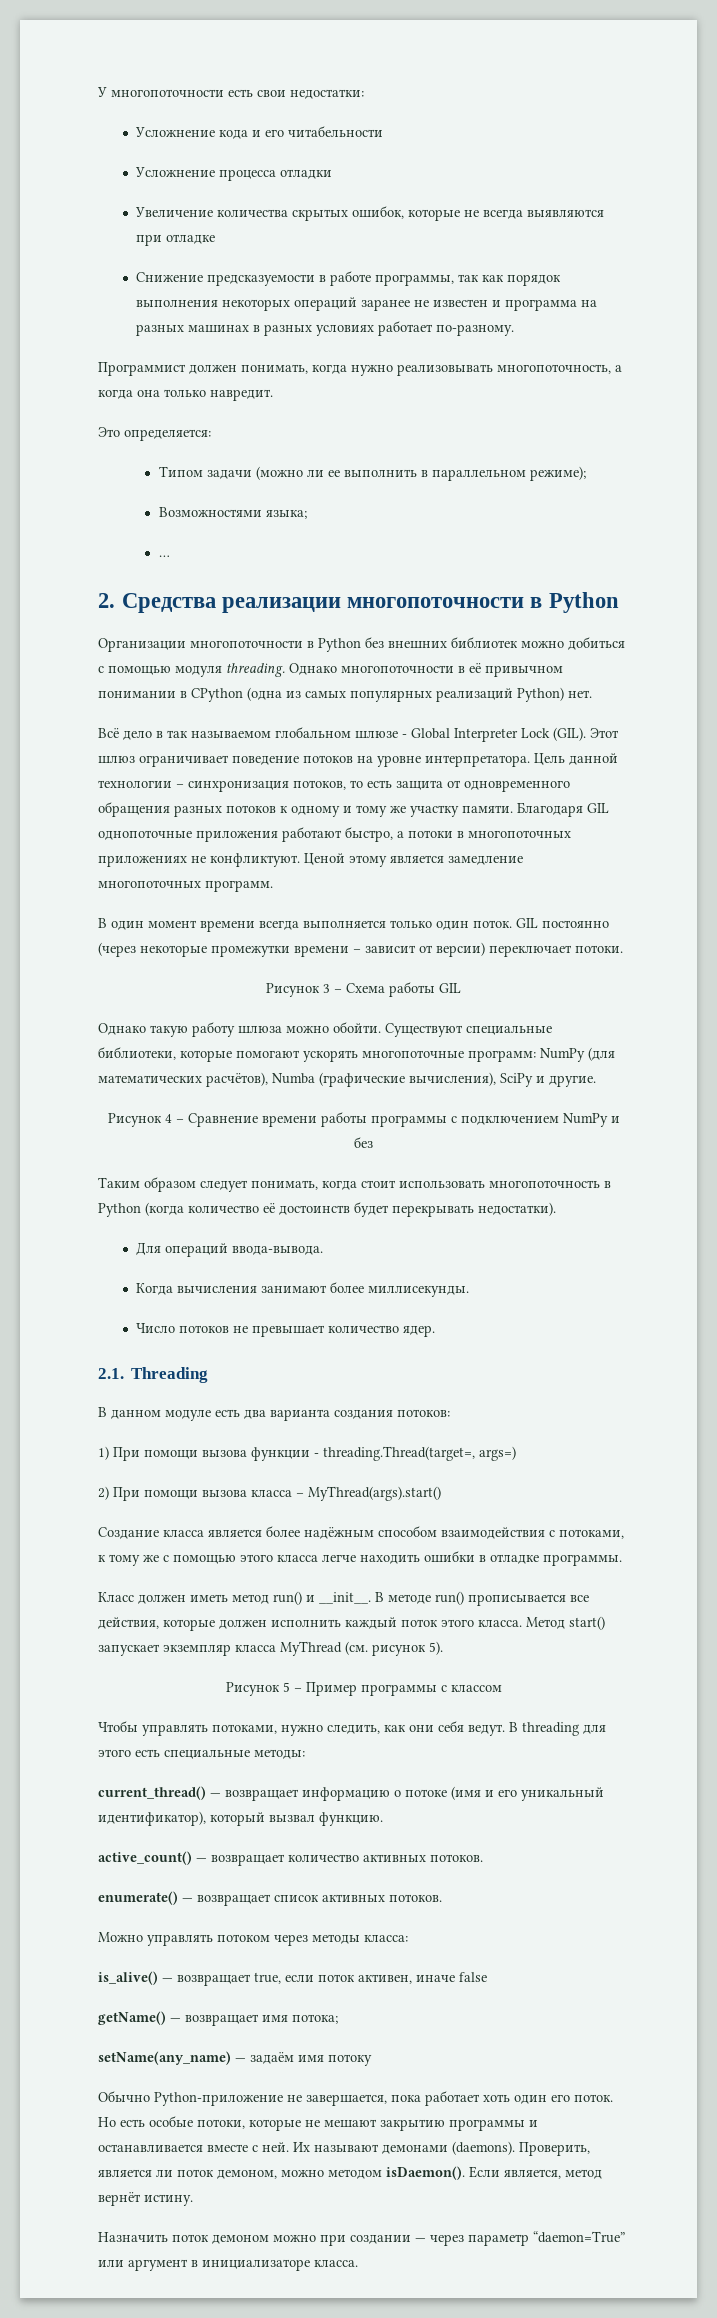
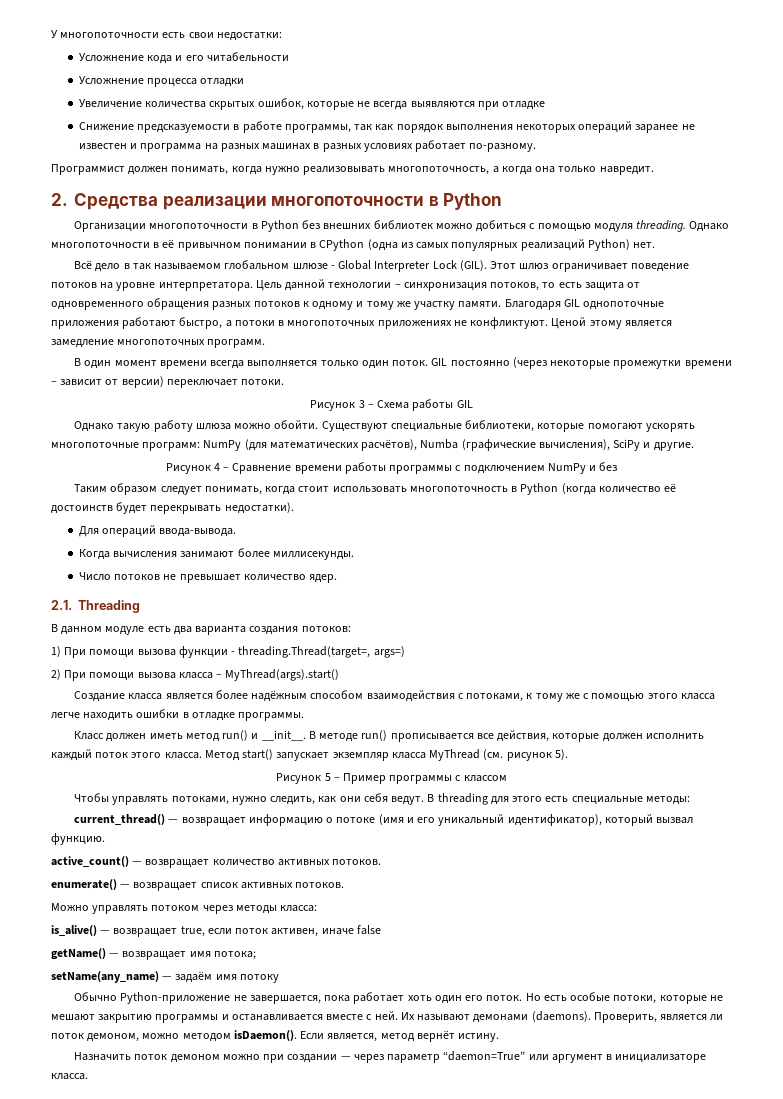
- Это определяется:
- Типом задачи (можно ли ее выполнить в параллельном режиме);
- Возможностями языка;
- …

